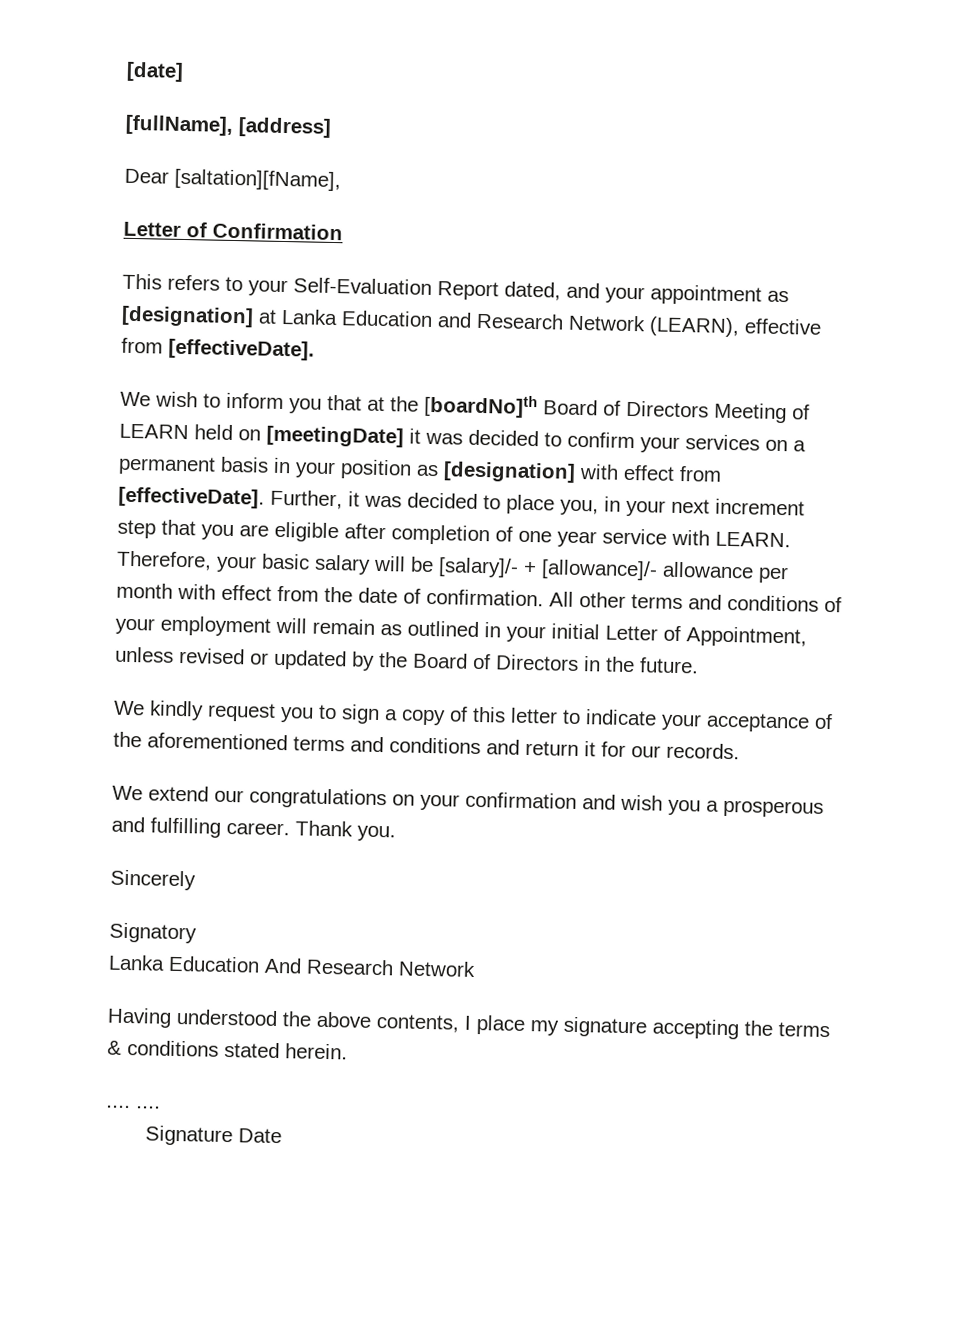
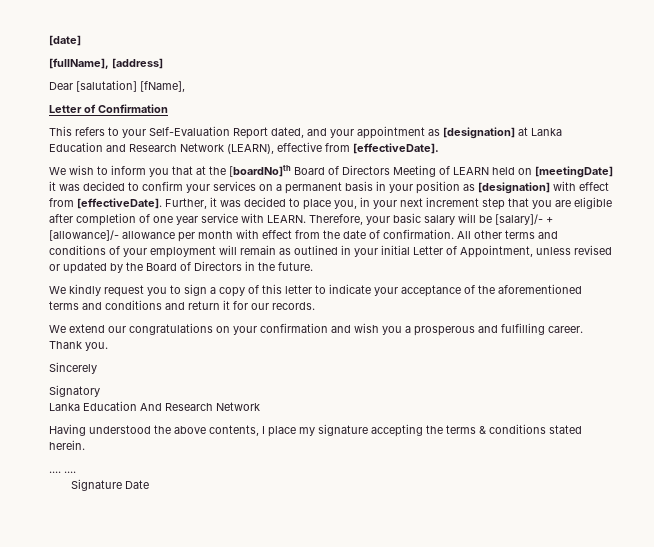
- Dear [saltation][fName],
+ Dear [salutation] [fName],

